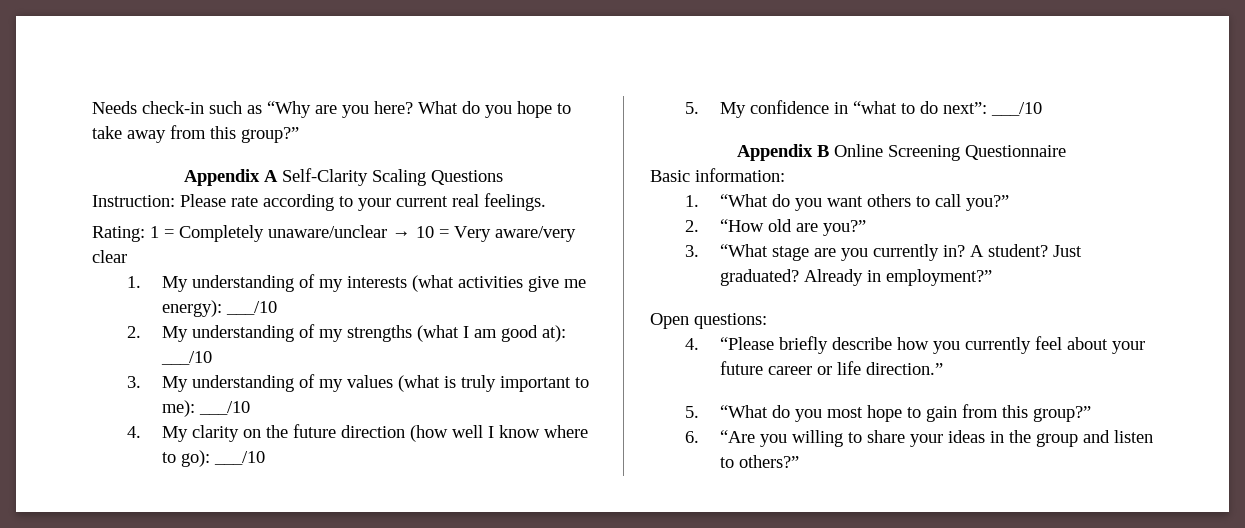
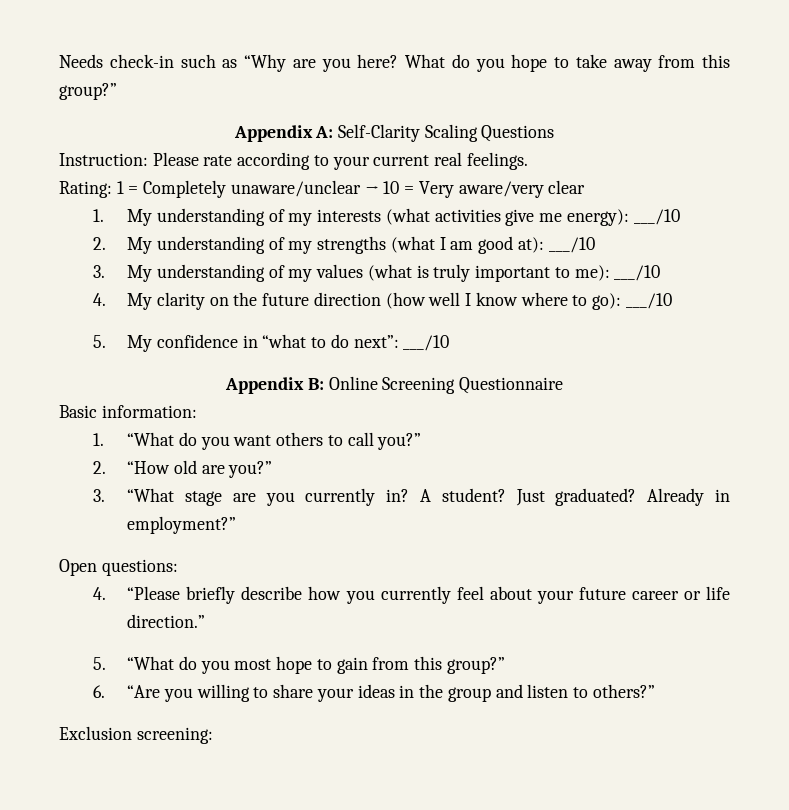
- Appendix A Self-Clarity Scaling Questions
+ Appendix A: Self-Clarity Scaling Questions
- Appendix B Online Screening Questionnaire
+ Appendix B: Online Screening Questionnaire
+ Exclusion screening:

